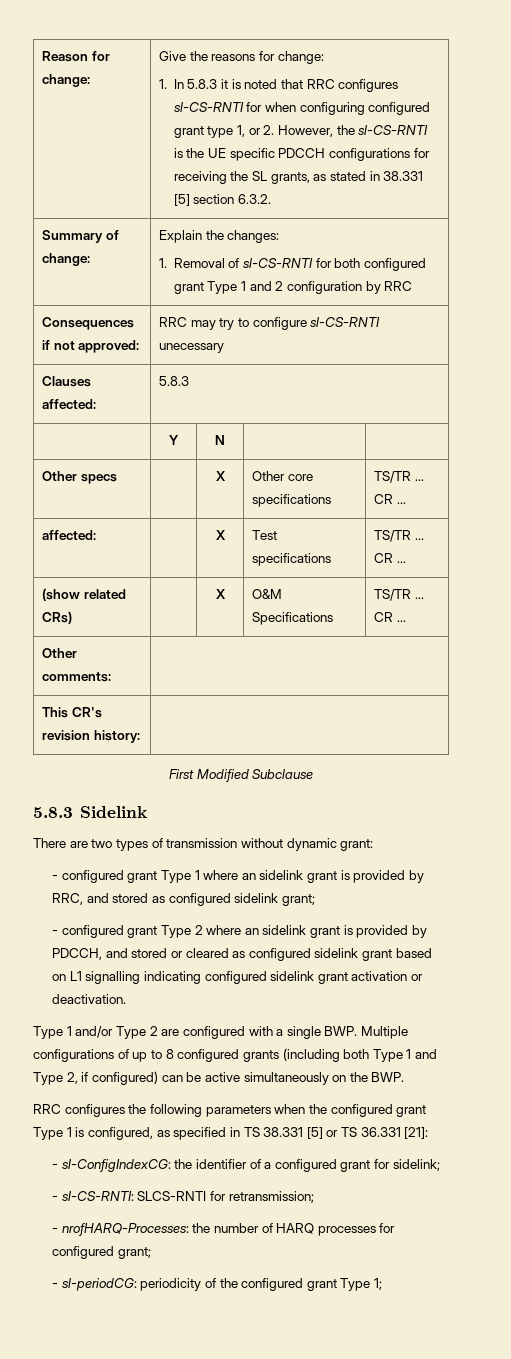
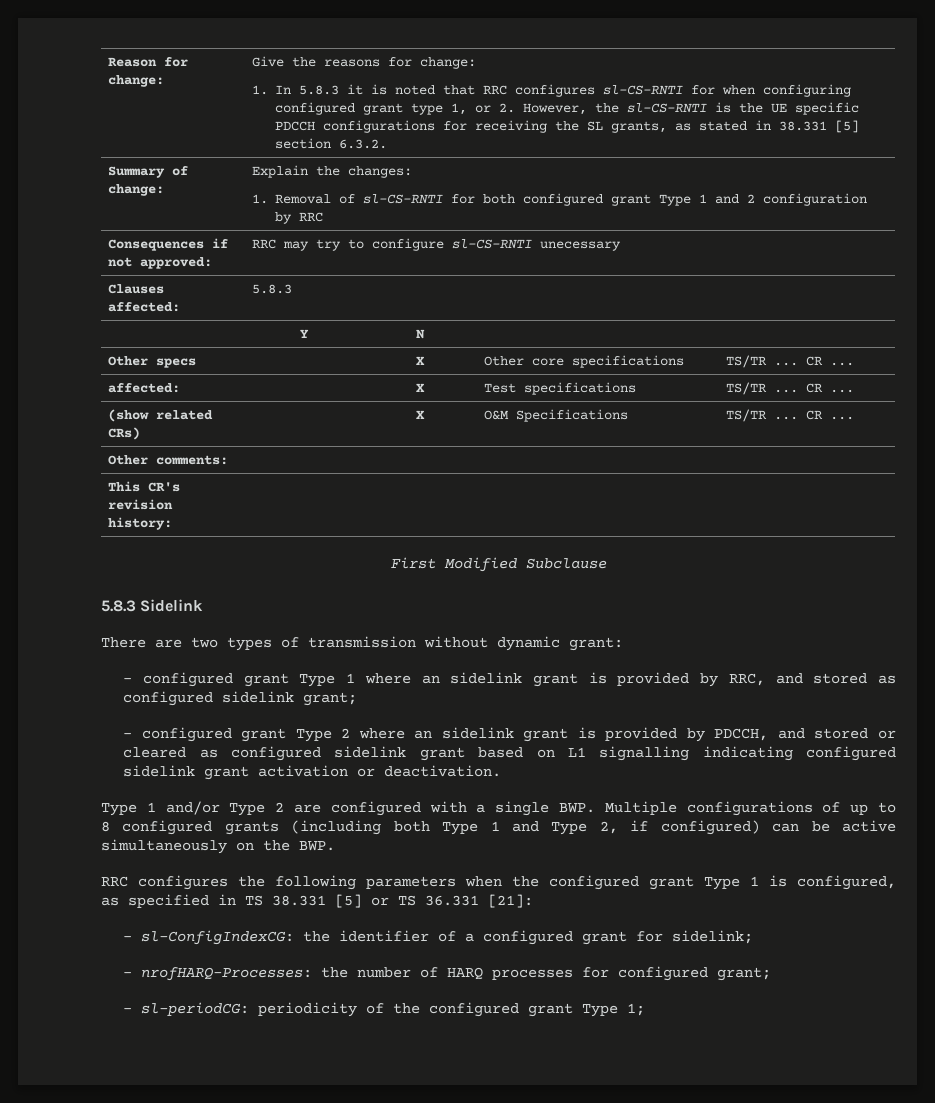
- - sl-CS-RNTI: SLCS-RNTI for retransmission;

